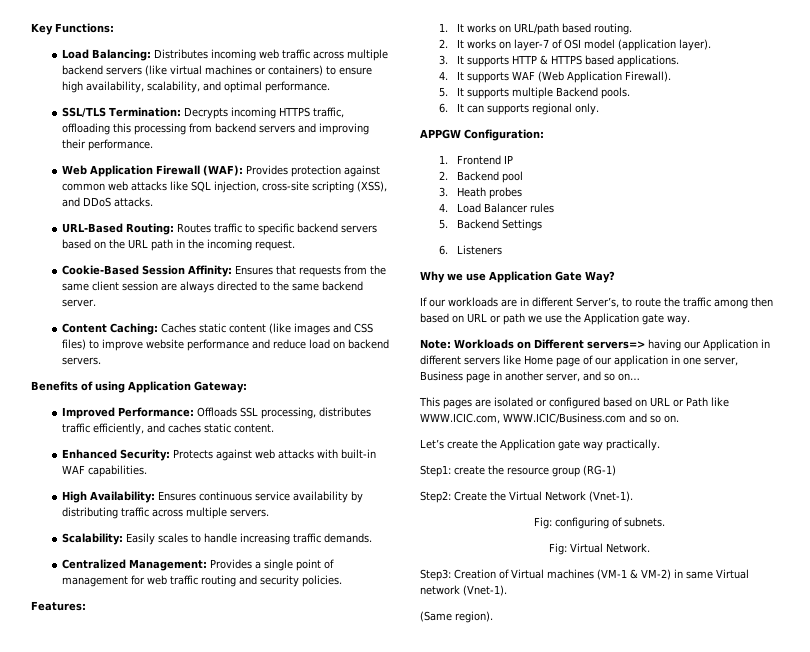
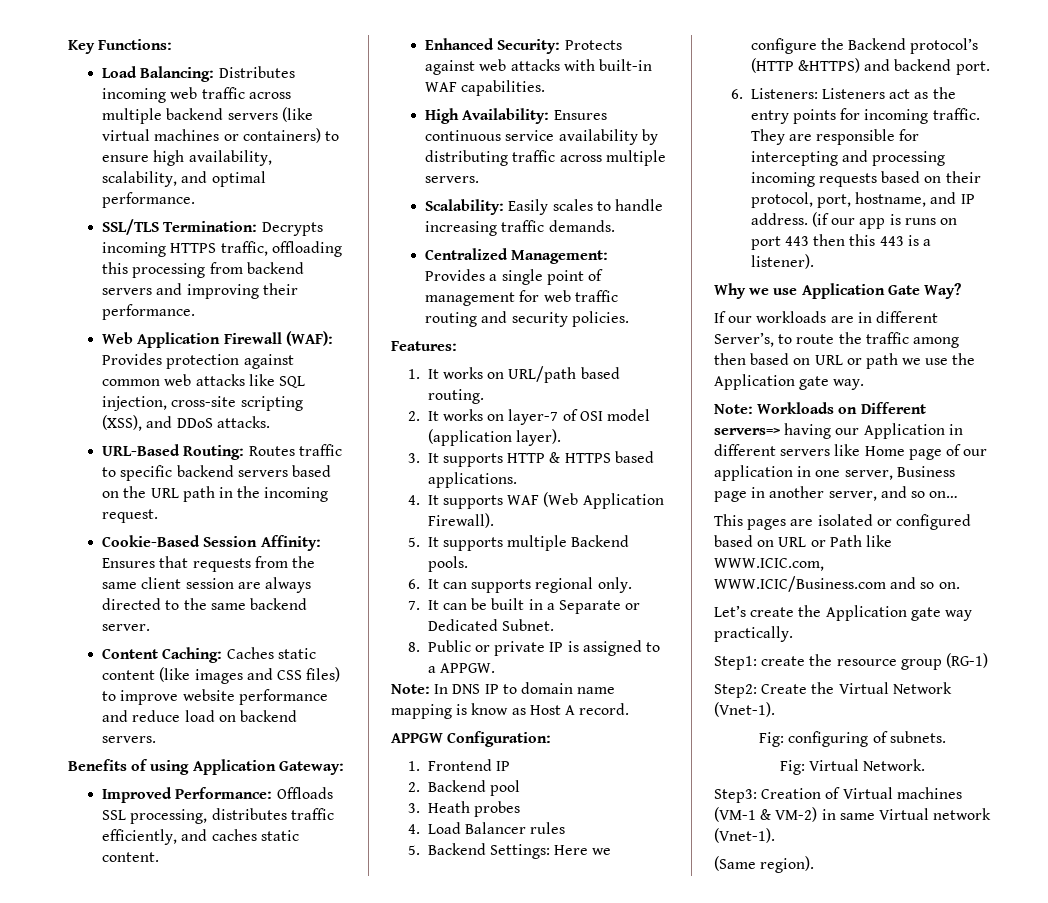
+ 7. It can be built in a Separate or Dedicated Subnet.
+ 8. Public or private IP is assigned to a APPGW.
+ Note: In DNS IP to domain name mapping is know as Host A record.
- 5. Backend Settings
- 6. Listeners
+ 5. Backend Settings: Here we configure the Backend protocol’s (HTTP &HTTPS) and backend port.
+ 6. Listeners: Listeners act as the entry points for incoming traffic. They are responsible for intercepting and processing incoming requests based on their protocol, port, hostname, and IP address. (if our app is runs on port 443 then this 443 is a listener).

